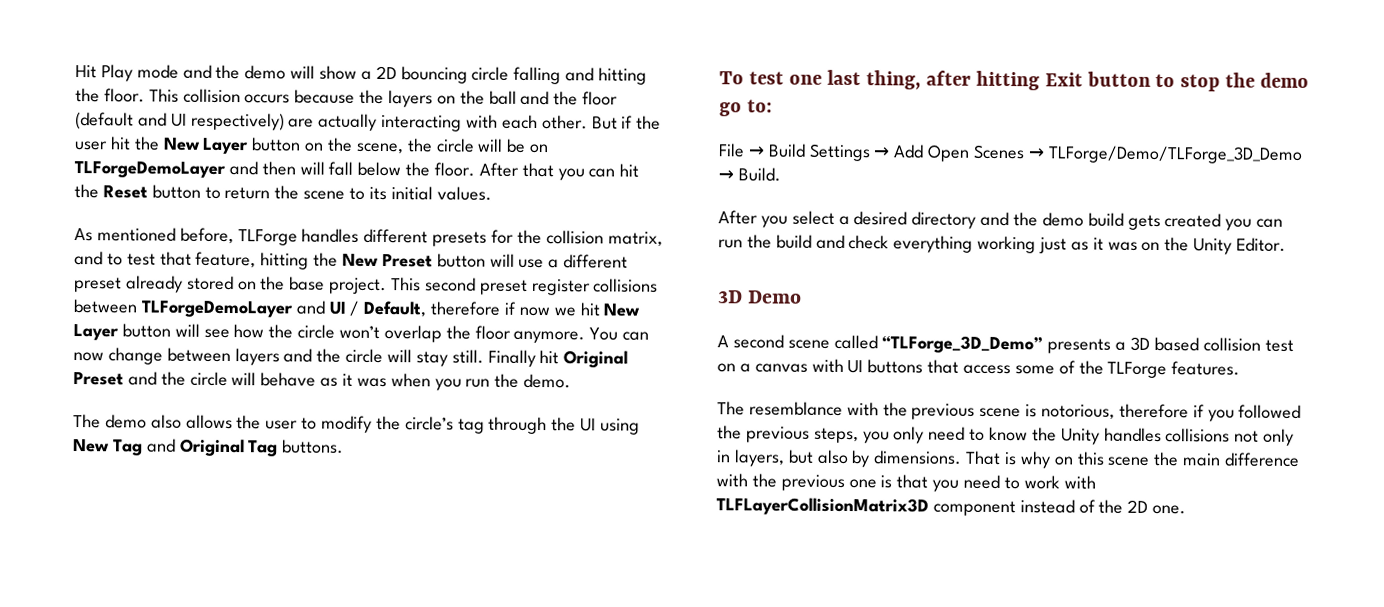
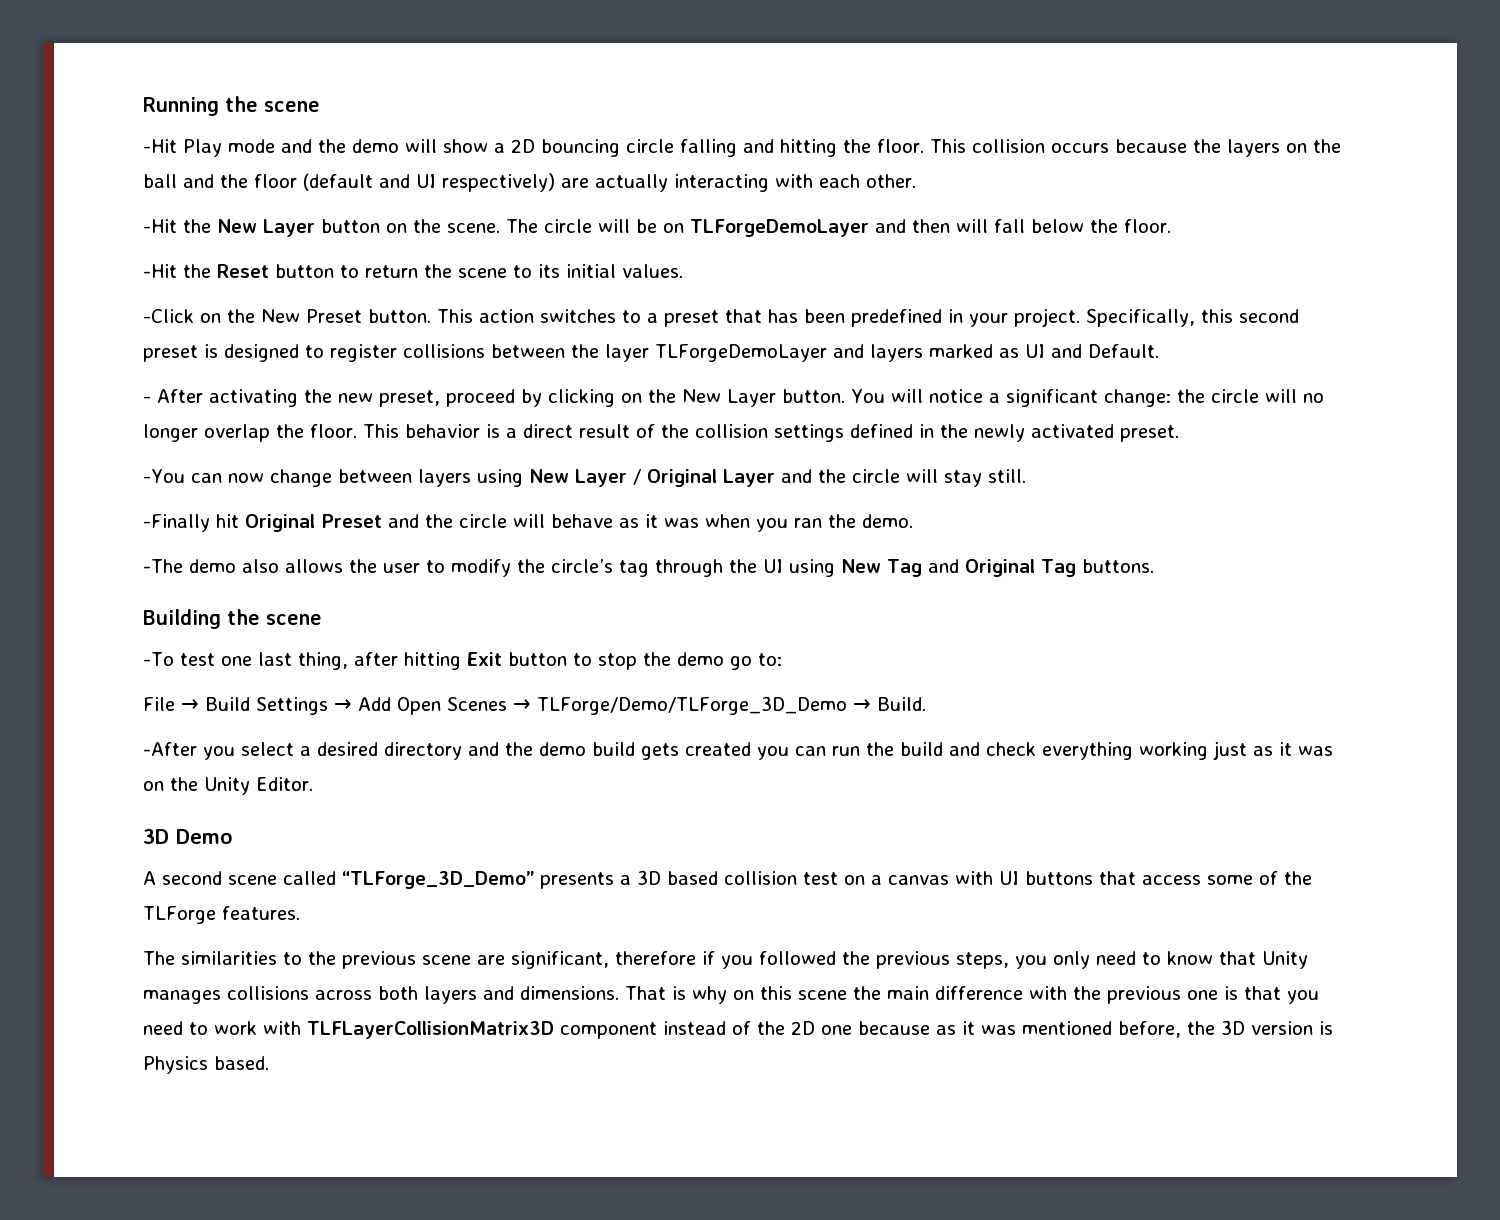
- Hit Play mode and the demo will show a 2D bouncing circle falling and hitting the floor.
+ Running the scene
+ -Hit Play mode and the demo will show a 2D bouncing circle falling and hitting the floor.
- This collision occurs because the layers on the ball and the floor (default and UI respectively) are actually interacting with each other. But if the user hit the New Layer button on the scene, the circle will be on TLForgeDemoLayer and then will fall below the floor. After that you can hit the Reset button to return the scene to its initial values.
+ This collision occurs because the layers on the ball and the floor (default and UI respectively) are actually interacting with each other.
+ -Hit the New Layer button on the scene. The circle will be on TLForgeDemoLayer and then will fall below the floor.
+ -Hit the Reset button to return the scene to its initial values.
- As mentioned before, TLForge handles different presets for the collision matrix, and to test that feature, hitting the New Preset button will use a different preset already stored on the base project. This second preset register collisions between TLForgeDemoLayer and UI / Default, therefore if now we hit New Layer button will see how the circle won’t overlap the floor anymore. You can now change between layers and the circle will stay still. Finally hit Original Preset and the circle will behave as it was when you run the demo.
+ -Click on the New Preset button. This action switches to a preset that has been predefined in your project. Specifically, this second preset is designed to register collisions between the layer TLForgeDemoLayer and layers marked as UI and Default.
+ - After activating the new preset, proceed by clicking on the New Layer button. You will notice a significant change: the circle will no longer overlap the floor. This behavior is a direct result of the collision settings defined in the newly activated preset.
+ -You can now change between layers using New Layer / Original Layer and the circle will stay still.
+ -Finally hit Original Preset and the circle will behave as it was when you ran the demo.
- The demo also allows the user to modify the circle’s tag through the UI using New Tag and Original Tag buttons.
+ -The demo also allows the user to modify the circle’s tag through the UI using New Tag and Original Tag buttons.
- To test one last thing, after hitting Exit button to stop the demo go to:
+ Building the scene
+ -To test one last thing, after hitting Exit button to stop the demo go to:
- After you select a desired directory and the demo build gets created you can run the build and check everything working just as it was on the Unity Editor.
+ -After you select a desired directory and the demo build gets created you can run the build and check everything working just as it was on the Unity Editor.
- The resemblance with the previous scene is notorious, therefore if you followed the previous steps, you only need to know the Unity handles collisions not only in layers, but also by dimensions.
+ The similarities to the previous scene are significant, therefore if you followed the previous steps, you only need to know that Unity manages collisions across both layers and dimensions.
- That is why on this scene the main difference with the previous one is that you need to work with TLFLayerCollisionMatrix3D component instead of the 2D one.
+ That is why on this scene the main difference with the previous one is that you need to work with TLFLayerCollisionMatrix3D component instead of the 2D one because as it was mentioned before, the 3D version is Physics based.

